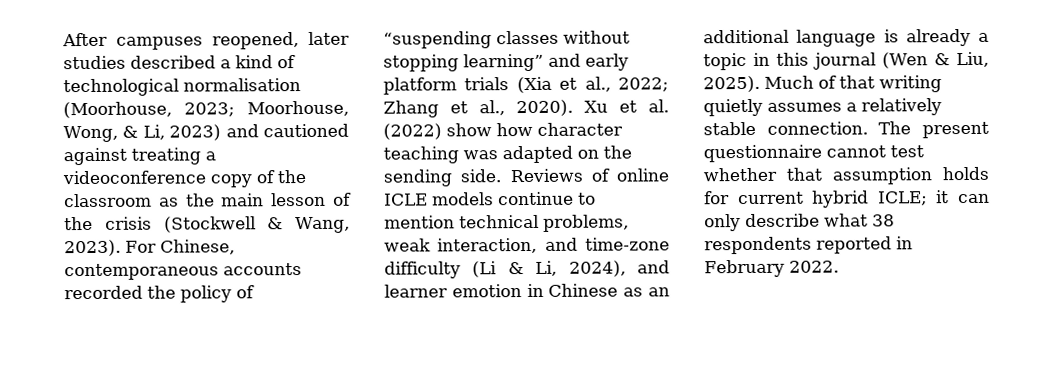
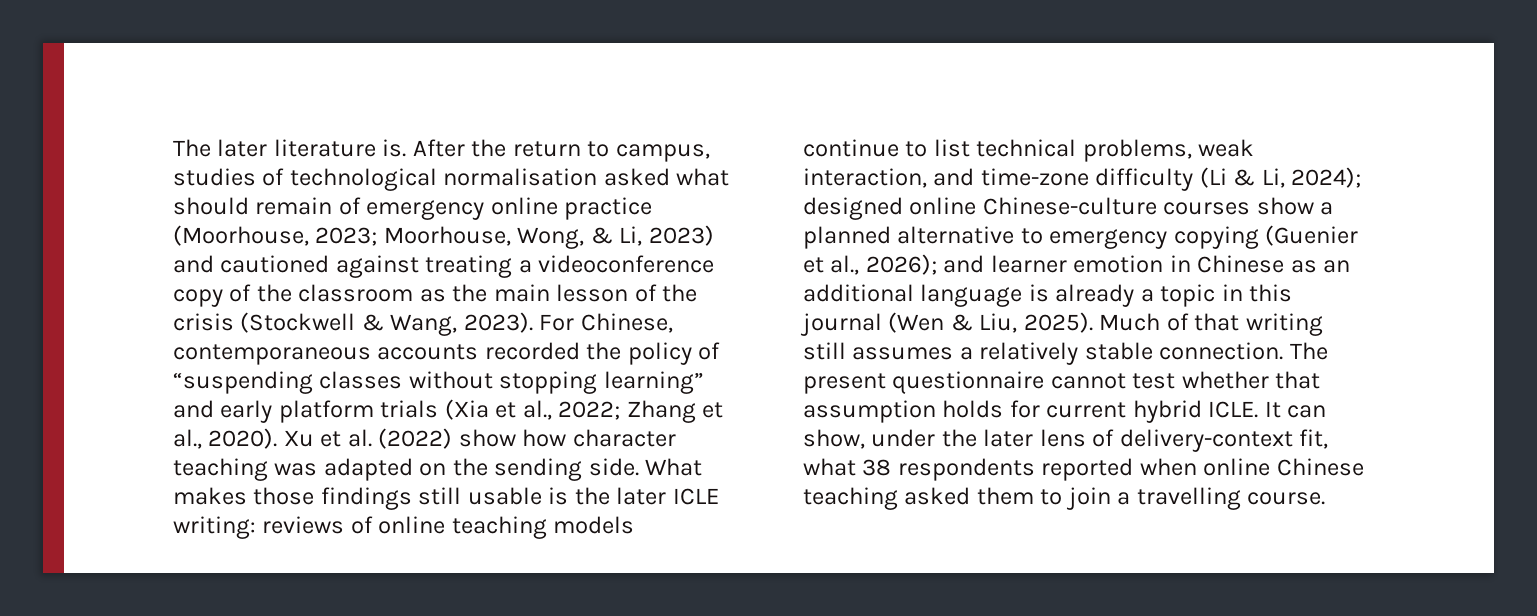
- After campuses reopened, later studies described a kind of technological normalisation (Moorhouse, 2023; Moorhouse, Wong, & Li, 2023) and cautioned against treating a videoconference copy of the classroom as the main lesson of the crisis (Stockwell & Wang, 2023).
+ The later literature is. After the return to campus, studies of technological normalisation asked what should remain of emergency online practice (Moorhouse, 2023; Moorhouse, Wong, & Li, 2023) and cautioned against treating a videoconference copy of the classroom as the main lesson of the crisis (Stockwell & Wang, 2023).
- Reviews of online ICLE models continue to mention technical problems, weak interaction, and time-zone difficulty (Li & Li, 2024), and learner emotion in Chinese as an additional language is already a topic in this journal (Wen & Liu, 2025).
+ What makes those findings still usable is the later ICLE writing: reviews of online teaching models continue to list technical problems, weak interaction, and time-zone difficulty (Li & Li, 2024); designed online Chinese-culture courses show a planned alternative to emergency copying (Guenier et al., 2026); and learner emotion in Chinese as an additional language is already a topic in this journal (Wen & Liu, 2025).
- Much of that writing quietly assumes a relatively stable connection.
+ Much of that writing still assumes a relatively stable connection.
- The present questionnaire cannot test whether that assumption holds for current hybrid ICLE; it can only describe what 38 respondents reported in February 2022.
+ The present questionnaire cannot test whether that assumption holds for current hybrid ICLE. It can show, under the later lens of delivery-context fit, what 38 respondents reported when online Chinese teaching asked them to join a travelling course.

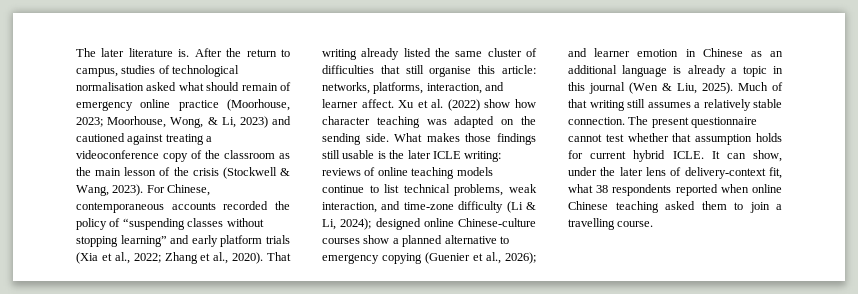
+ That writing already listed the same cluster of difficulties that still organise this article: networks, platforms, interaction, and learner affect.

